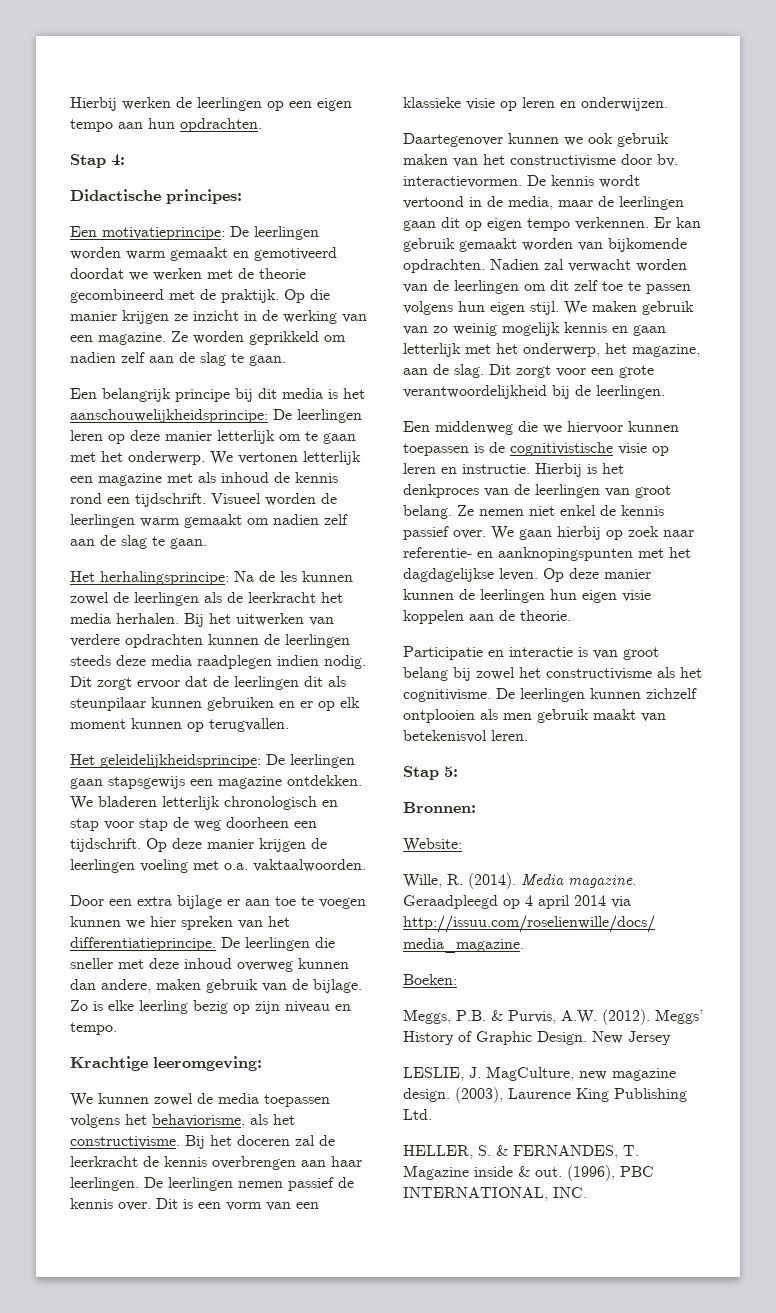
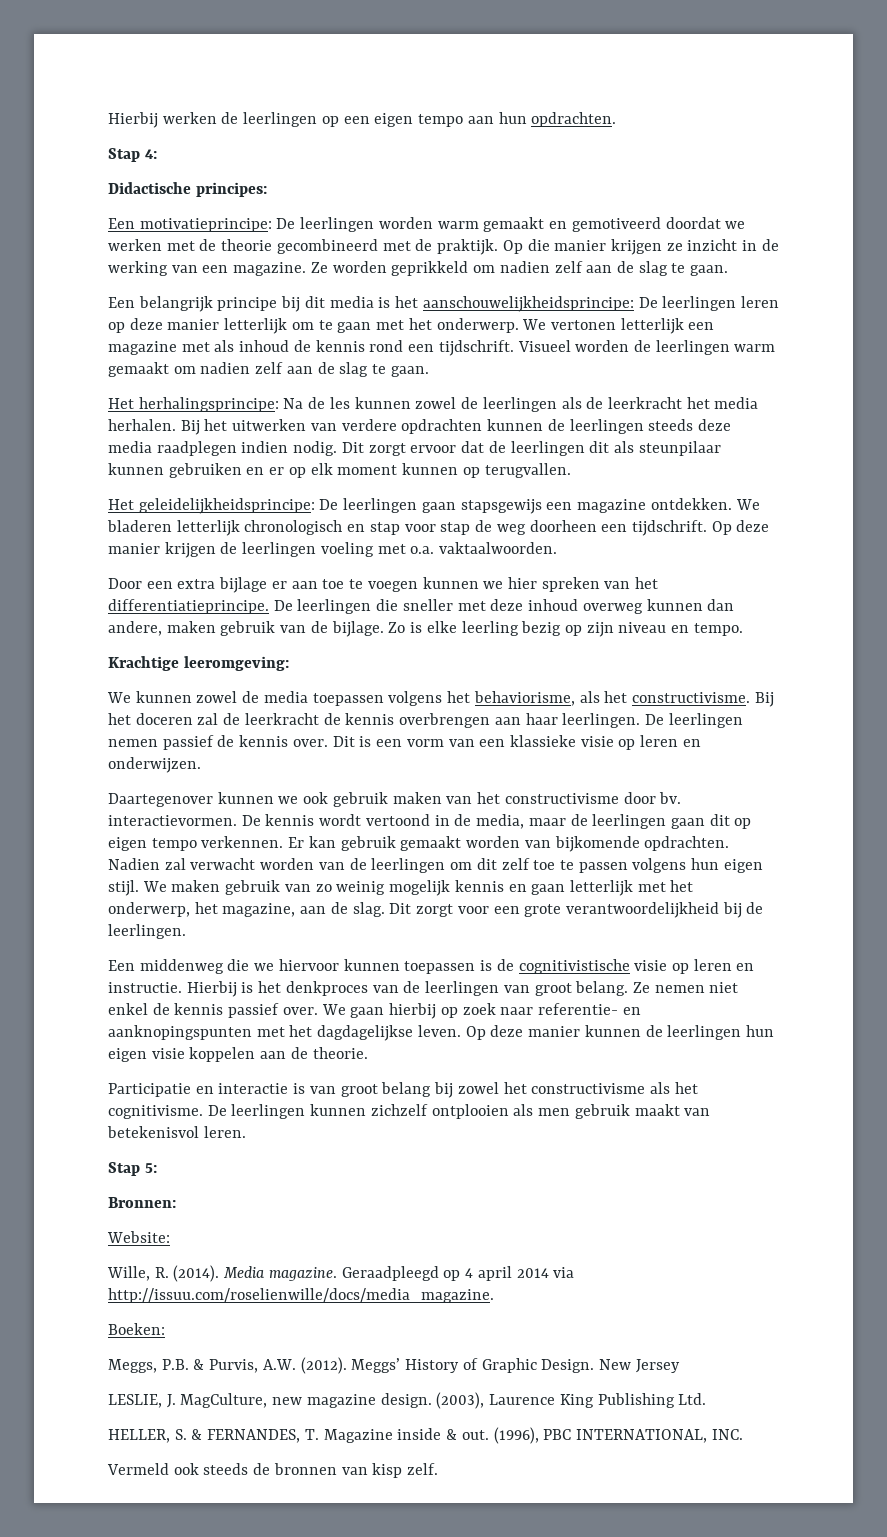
+ Vermeld ook steeds de bronnen van kisp zelf.

